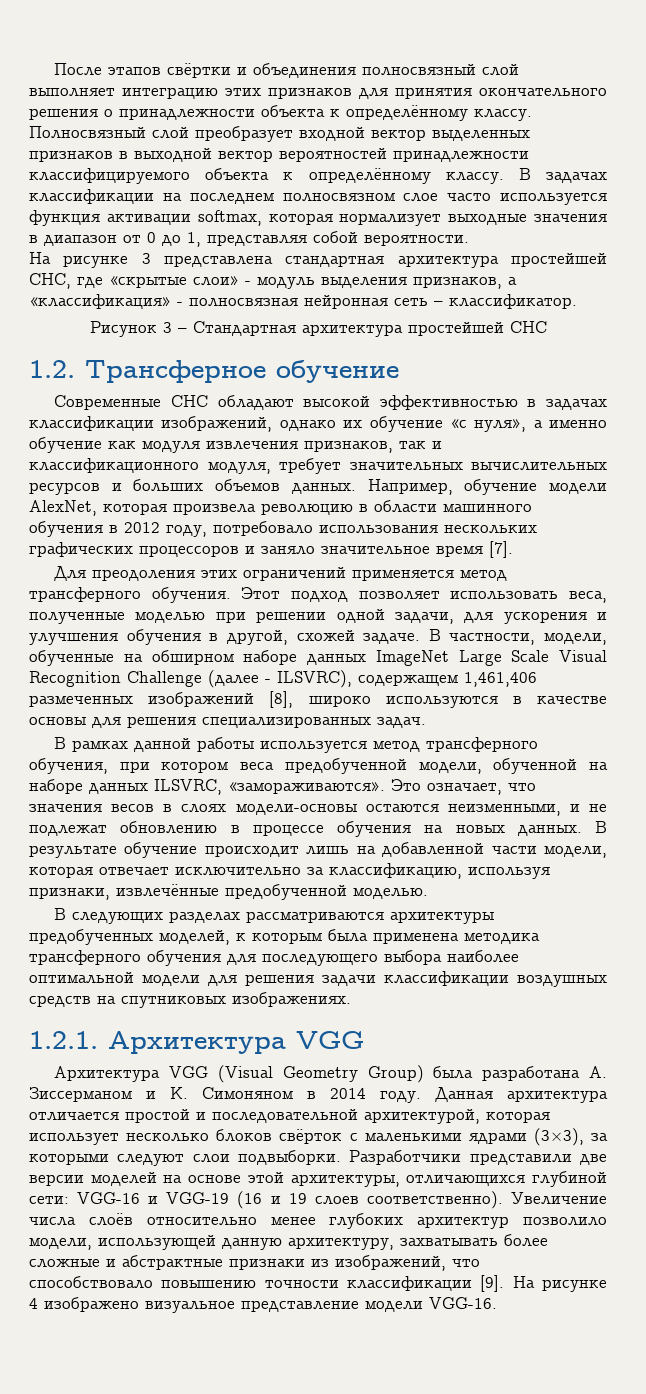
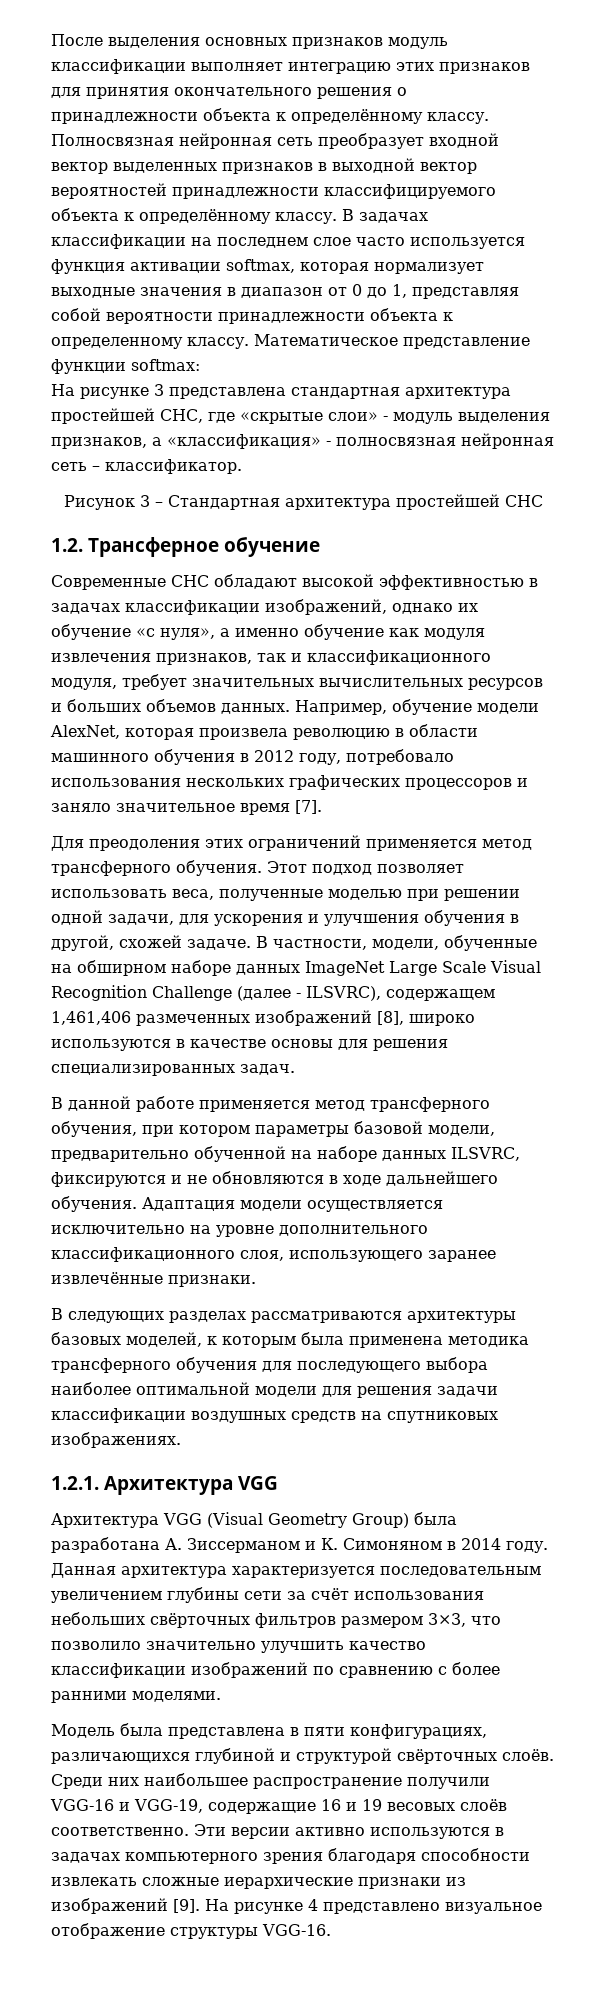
- После этапов свёртки и объединения полносвязный слой выполняет интеграцию этих признаков для принятия окончательного решения о принадлежности объекта к определённому классу.
+ После выделения основных признаков модуль классификации выполняет интеграцию этих признаков для принятия окончательного решения о принадлежности объекта к определённому классу.
- Полносвязный слой преобразует входной вектор выделенных признаков в выходной вектор вероятностей принадлежности классифицируемого объекта к определённому классу.
+ Полносвязная нейронная сеть преобразует входной вектор выделенных признаков в выходной вектор вероятностей принадлежности классифицируемого объекта к определённому классу.
- В задачах классификации на последнем полносвязном слое часто используется функция активации softmax, которая нормализует выходные значения в диапазон от 0 до 1, представляя собой вероятности.
+ В задачах классификации на последнем слое часто используется функция активации softmax, которая нормализует выходные значения в диапазон от 0 до 1, представляя собой вероятности принадлежности объекта к определенному классу. Математическое представление функции softmax:
- В рамках данной работы используется метод трансферного обучения, при котором веса предобученной модели, обученной на наборе данных ILSVRC, «замораживаются». Это означает, что значения весов в слоях модели-основы остаются неизменными, и не подлежат обновлению в процессе обучения на новых данных. В результате обучение происходит лишь на добавленной части модели, которая отвечает исключительно за классификацию, используя признаки, извлечённые предобученной моделью.
+ В данной работе применяется метод трансферного обучения, при котором параметры базовой модели, предварительно обученной на наборе данных ILSVRC, фиксируются и не обновляются в ходе дальнейшего обучения. Адаптация модели осуществляется исключительно на уровне дополнительного классификационного слоя, использующего заранее извлечённые признаки.
- В следующих разделах рассматриваются архитектуры предобученных моделей, к которым была применена методика трансферного обучения для последующего выбора наиболее оптимальной модели для решения задачи классификации воздушных средств на спутниковых изображениях.
+ В следующих разделах рассматриваются архитектуры базовых моделей, к которым была применена методика трансферного обучения для последующего выбора наиболее оптимальной модели для решения задачи классификации воздушных средств на спутниковых изображениях.
- Данная архитектура отличается простой и последовательной архитектурой, которая использует несколько блоков свёрток с маленькими ядрами (3×3), за которыми следуют слои подвыборки. Разработчики представили две версии моделей на основе этой архитектуры, отличающихся глубиной сети: VGG-16 и VGG-19 (16 и 19 слоев соответственно). Увеличение числа слоёв относительно менее глубоких архитектур позволило модели, использующей данную архитектуру, захватывать более сложные и абстрактные признаки из изображений, что способствовало повышению точности классификации [9]. На рисунке 4 изображено визуальное представление модели VGG-16.
+ Данная архитектура характеризуется последовательным увеличением глубины сети за счёт использования небольших свёрточных фильтров размером 3×3, что позволило значительно улучшить качество классификации изображений по сравнению с более ранними моделями.
+ Модель была представлена в пяти конфигурациях, различающихся глубиной и структурой свёрточных слоёв. Среди них наибольшее распространение получили VGG-16 и VGG-19, содержащие 16 и 19 весовых слоёв соответственно. Эти версии активно используются в задачах компьютерного зрения благодаря способности извлекать сложные иерархические признаки из изображений [9]. На рисунке 4 представлено визуальное отображение структуры VGG-16.

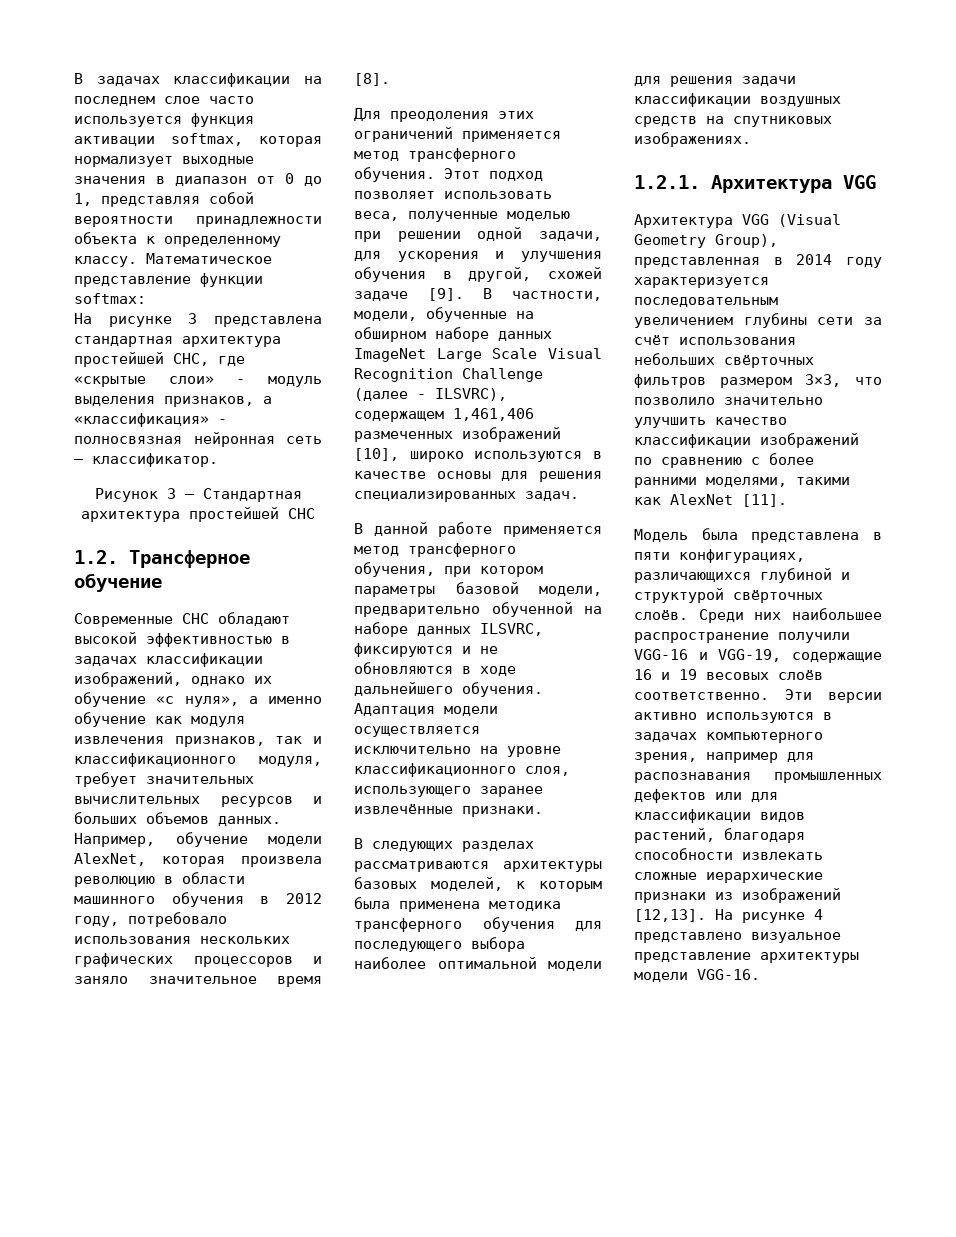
- После выделения основных признаков модуль классификации выполняет интеграцию этих признаков для принятия окончательного решения о принадлежности объекта к определённому классу. Полносвязная нейронная сеть преобразует входной вектор выделенных признаков в выходной вектор вероятностей принадлежности классифицируемого объекта к определённому классу.
- Например, обучение модели AlexNet, которая произвела революцию в области машинного обучения в 2012 году, потребовало использования нескольких графических процессоров и заняло значительное время [7].
+ Например, обучение модели AlexNet, которая произвела революцию в области машинного обучения в 2012 году, потребовало использования нескольких графических процессоров и заняло значительное время [8].
- Этот подход позволяет использовать веса, полученные моделью при решении одной задачи, для ускорения и улучшения обучения в другой, схожей задаче.
+ Этот подход позволяет использовать веса, полученные моделью при решении одной задачи, для ускорения и улучшения обучения в другой, схожей задаче [9].
- В частности, модели, обученные на обширном наборе данных ImageNet Large Scale Visual Recognition Challenge (далее - ILSVRC), содержащем 1,461,406 размеченных изображений [8], широко используются в качестве основы для решения специализированных задач.
+ В частности, модели, обученные на обширном наборе данных ImageNet Large Scale Visual Recognition Challenge (далее - ILSVRC), содержащем 1,461,406 размеченных изображений [10], широко используются в качестве основы для решения специализированных задач.
- Адаптация модели осуществляется исключительно на уровне дополнительного классификационного слоя, использующего заранее извлечённые признаки.
+ Адаптация модели осуществляется исключительно на уровне классификационного слоя, использующего заранее извлечённые признаки.
- Архитектура VGG (Visual Geometry Group) была разработана А. Зиссерманом и К. Симоняном в 2014 году. Данная архитектура характеризуется последовательным увеличением глубины сети за счёт использования небольших свёрточных фильтров размером 3×3, что позволило значительно улучшить качество классификации изображений по сравнению с более ранними моделями.
+ Архитектура VGG (Visual Geometry Group), представленная в 2014 году характеризуется последовательным увеличением глубины сети за счёт использования небольших свёрточных фильтров размером 3×3, что позволило значительно улучшить качество классификации изображений по сравнению с более ранними моделями, такими как AlexNet [11].
- Эти версии активно используются в задачах компьютерного зрения благодаря способности извлекать сложные иерархические признаки из изображений [9].
+ Эти версии активно используются в задачах компьютерного зрения, например для распознавания промышленных дефектов или для классификации видов растений, благодаря способности извлекать сложные иерархические признаки из изображений [12,13].
- На рисунке 4 представлено визуальное отображение структуры VGG-16.
+ На рисунке 4 представлено визуальное представление архитектуры модели VGG-16.

